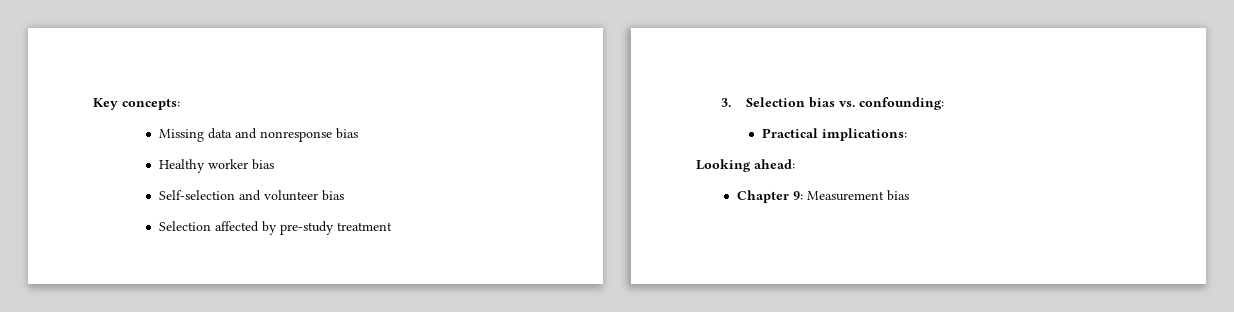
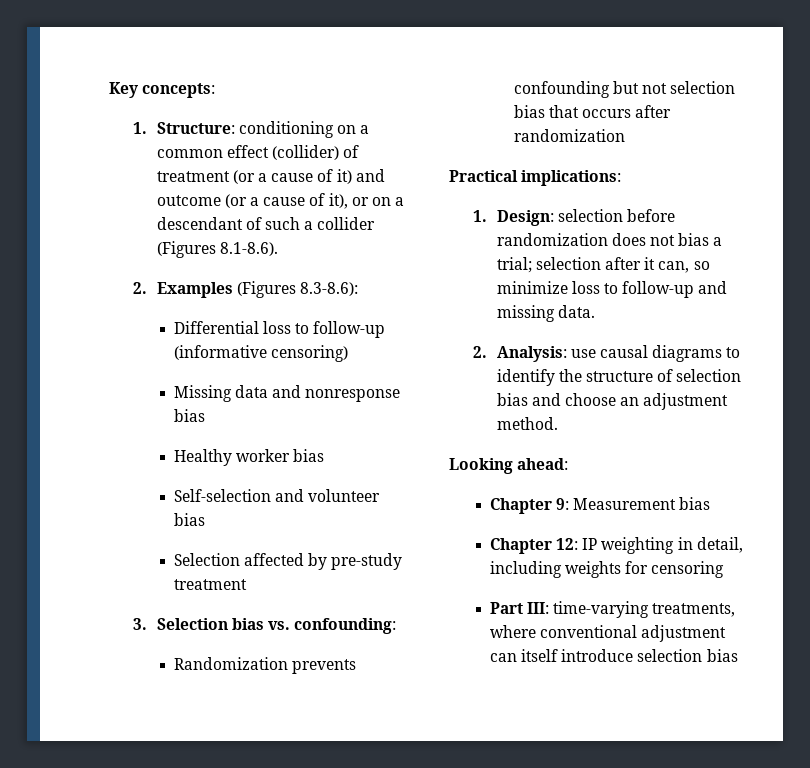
+ 1. Structure: conditioning on a common effect (collider) of treatment (or a cause of it) and outcome (or a cause of it), or on a descendant of such a collider (Figures 8.1-8.6).
+ 2. Examples (Figures 8.3-8.6):
+ Differential loss to follow-up (informative censoring)
+ Randomization prevents confounding but not selection bias that occurs after randomization
  Practical implications:
+ 1. Design: selection before randomization does not bias a trial; selection after it can, so minimize loss to follow-up and missing data.
+ 2. Analysis: use causal diagrams to identify the structure of selection bias and choose an adjustment method.
+ Chapter 12: IP weighting in detail, including weights for censoring
+ Part III: time-varying treatments, where conventional adjustment can itself introduce selection bias

